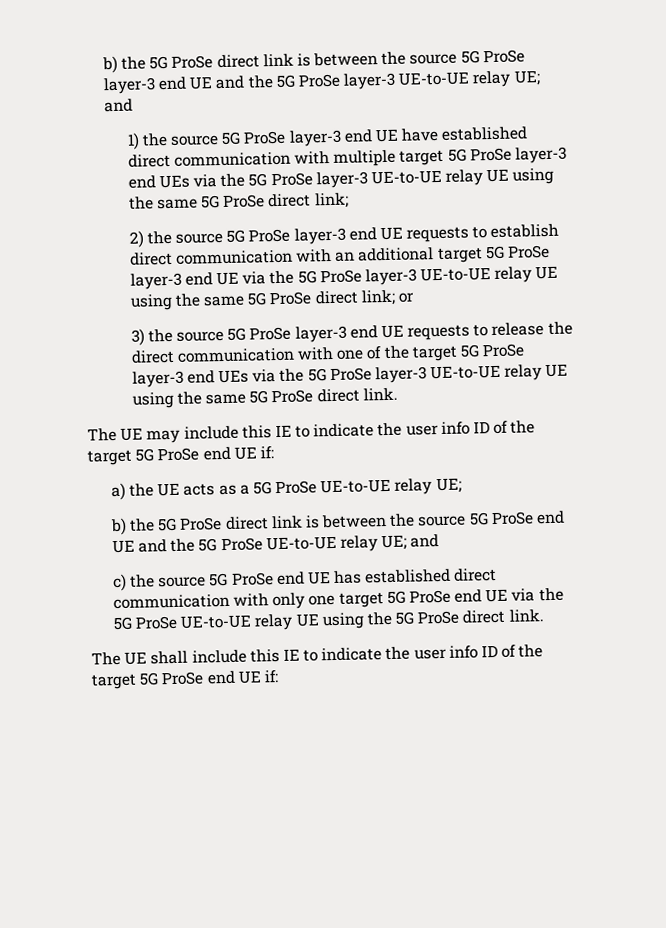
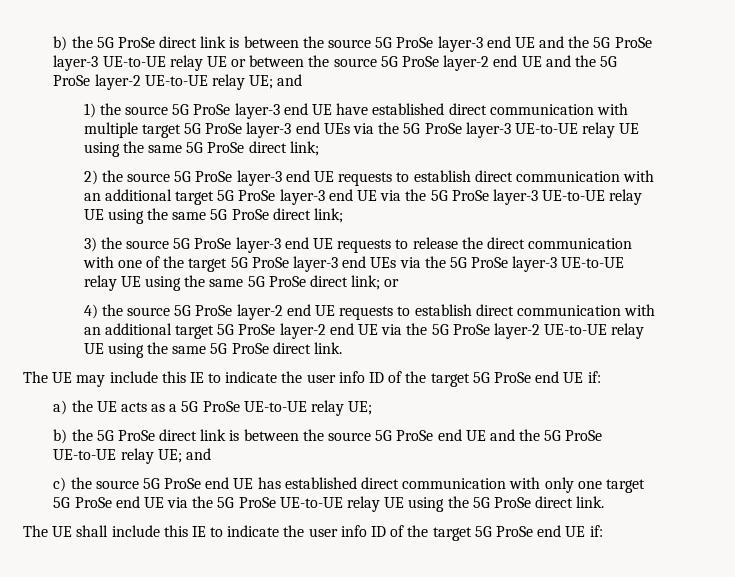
- b) the 5G ProSe direct link is between the source 5G ProSe layer-3 end UE and the 5G ProSe layer-3 UE-to-UE relay UE; and
+ b) the 5G ProSe direct link is between the source 5G ProSe layer-3 end UE and the 5G ProSe layer-3 UE-to-UE relay UE or between the source 5G ProSe layer-2 end UE and the 5G ProSe layer-2 UE-to-UE relay UE; and
- 2) the source 5G ProSe layer-3 end UE requests to establish direct communication with an additional target 5G ProSe layer-3 end UE via the 5G ProSe layer-3 UE-to-UE relay UE using the same 5G ProSe direct link; or
+ 2) the source 5G ProSe layer-3 end UE requests to establish direct communication with an additional target 5G ProSe layer-3 end UE via the 5G ProSe layer-3 UE-to-UE relay UE using the same 5G ProSe direct link;
- 3) the source 5G ProSe layer-3 end UE requests to release the direct communication with one of the target 5G ProSe layer-3 end UEs via the 5G ProSe layer-3 UE-to-UE relay UE using the same 5G ProSe direct link.
+ 3) the source 5G ProSe layer-3 end UE requests to release the direct communication with one of the target 5G ProSe layer-3 end UEs via the 5G ProSe layer-3 UE-to-UE relay UE using the same 5G ProSe direct link; or
+ 4) the source 5G ProSe layer-2 end UE requests to establish direct communication with an additional target 5G ProSe layer-2 end UE via the 5G ProSe layer-2 UE-to-UE relay UE using the same 5G ProSe direct link.

